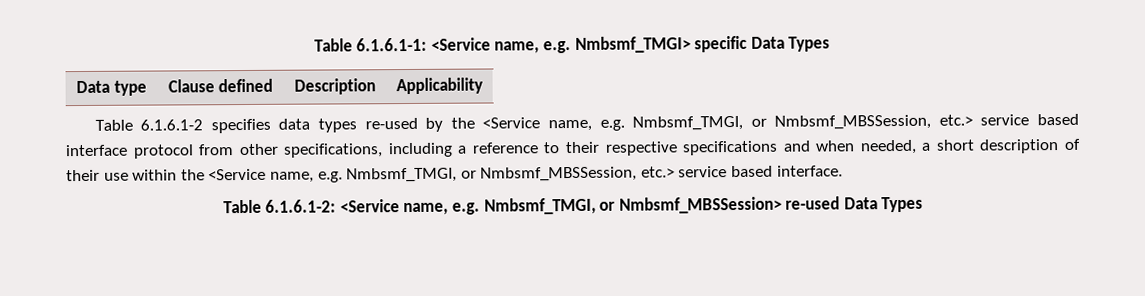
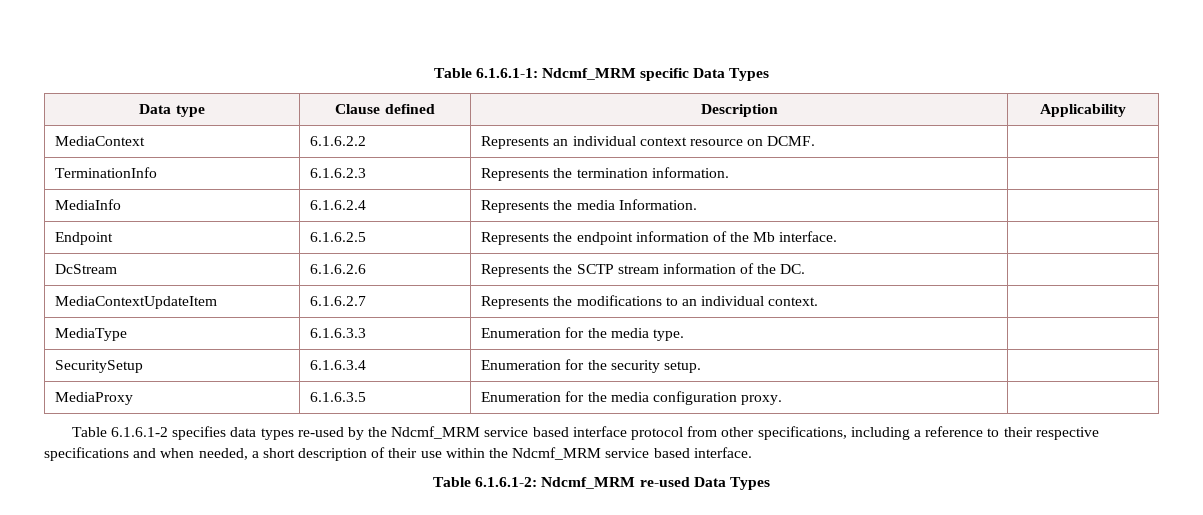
- Table 6.1.6.1-1: <Service name, e.g. Nmbsmf_TMGI> specific Data Types
+ Table 6.1.6.1-1: Ndcmf_MRM specific Data Types
+ MediaContext | 6.1.6.2.2 | Represents an individual context resource on DCMF. |
+ TerminationInfo | 6.1.6.2.3 | Represents the termination information. |
+ MediaInfo | 6.1.6.2.4 | Represents the media Information. |
+ Endpoint | 6.1.6.2.5 | Represents the endpoint information of the Mb interface. |
+ DcStream | 6.1.6.2.6 | Represents the SCTP stream information of the DC. |
+ MediaContextUpdateItem | 6.1.6.2.7 | Represents the modifications to an individual context. |
+ MediaType | 6.1.6.3.3 | Enumeration for the media type. |
+ SecuritySetup | 6.1.6.3.4 | Enumeration for the security setup. |
+ MediaProxy | 6.1.6.3.5 | Enumeration for the media configuration proxy. |
- Table 6.1.6.1-2 specifies data types re-used by the <Service name, e.g. Nmbsmf_TMGI, or Nmbsmf_MBSSession, etc.> service based interface protocol from other specifications, including a reference to their respective specifications and when needed, a short description of their use within the <Service name, e.g. Nmbsmf_TMGI, or Nmbsmf_MBSSession, etc.> service based interface.
+ Table 6.1.6.1-2 specifies data types re-used by the Ndcmf_MRM service based interface protocol from other specifications, including a reference to their respective specifications and when needed, a short description of their use within the Ndcmf_MRM service based interface.
- Table 6.1.6.1-2: <Service name, e.g. Nmbsmf_TMGI, or Nmbsmf_MBSSession> re-used Data Types
+ Table 6.1.6.1-2: Ndcmf_MRM re-used Data Types

